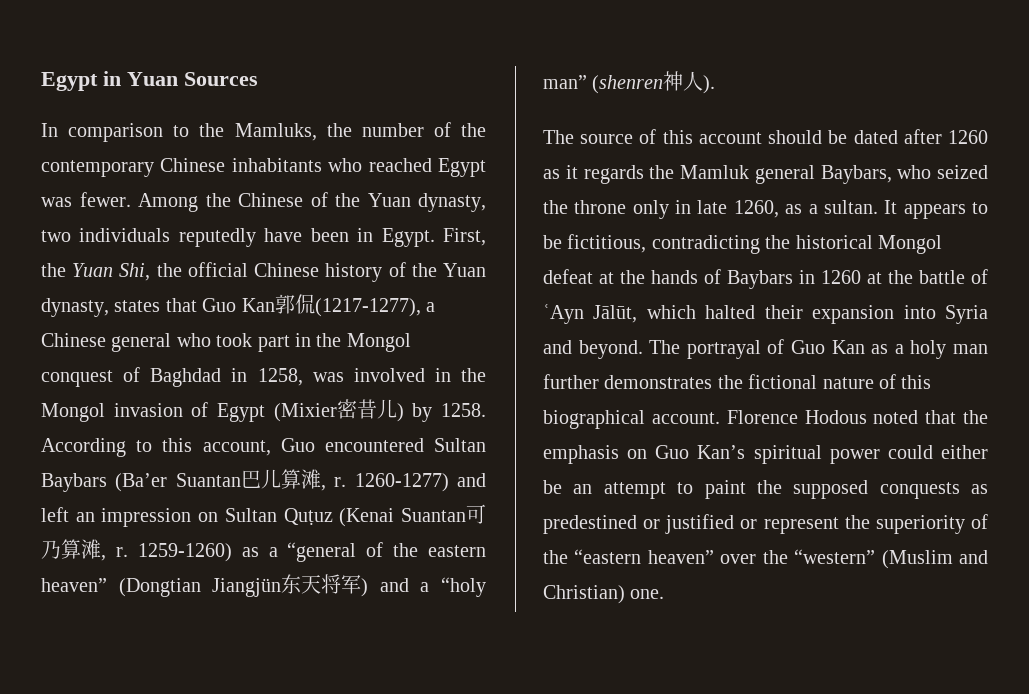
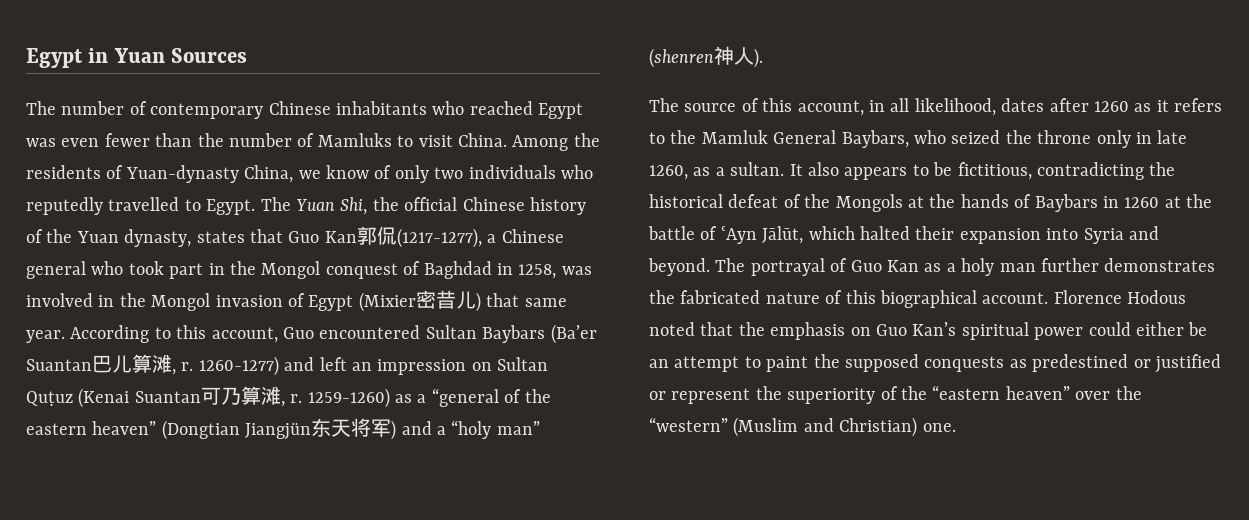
- In comparison to the Mamluks, the number of the contemporary Chinese inhabitants who reached Egypt was fewer. Among the Chinese of the Yuan dynasty, two individuals reputedly have been in Egypt. First, the Yuan Shi, the official Chinese history of the Yuan dynasty, states that Guo Kan郭侃(1217-1277), a Chinese general who took part in the Mongol conquest of Baghdad in 1258, was involved in the Mongol invasion of Egypt (Mixier密昔儿) by 1258.
+ The number of contemporary Chinese inhabitants who reached Egypt was even fewer than the number of Mamluks to visit China. Among the residents of Yuan-dynasty China, we know of only two individuals who reputedly travelled to Egypt. The Yuan Shi, the official Chinese history of the Yuan dynasty, states that Guo Kan郭侃(1217-1277), a Chinese general who took part in the Mongol conquest of Baghdad in 1258, was involved in the Mongol invasion of Egypt (Mixier密昔儿) that same year.
- The source of this account should be dated after 1260 as it regards the Mamluk general Baybars, who seized the throne only in late 1260, as a sultan.
+ The source of this account, in all likelihood, dates after 1260 as it refers to the Mamluk General Baybars, who seized the throne only in late 1260, as a sultan.
- It appears to be fictitious, contradicting the historical Mongol defeat at the hands of Baybars in 1260 at the battle of ʿAyn Jālūt, which halted their expansion into Syria and beyond.
+ It also appears to be fictitious, contradicting the historical defeat of the Mongols at the hands of Baybars in 1260 at the battle of ʿAyn Jālūt, which halted their expansion into Syria and beyond.
- The portrayal of Guo Kan as a holy man further demonstrates the fictional nature of this biographical account.
+ The portrayal of Guo Kan as a holy man further demonstrates the fabricated nature of this biographical account.

